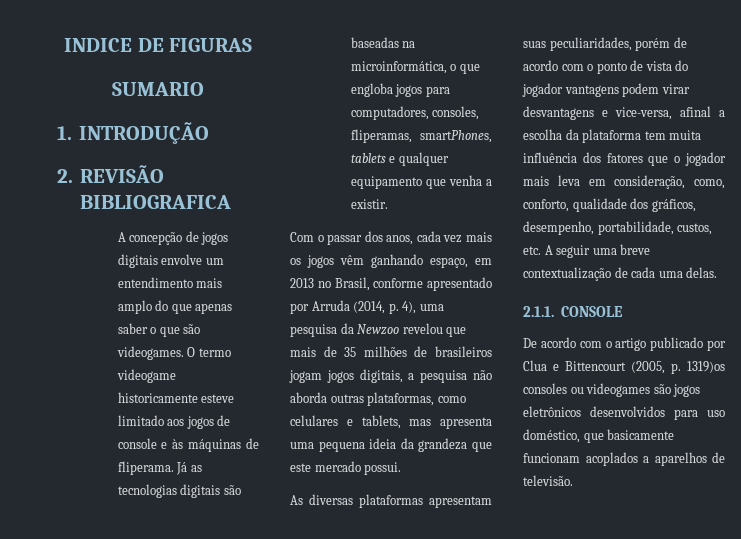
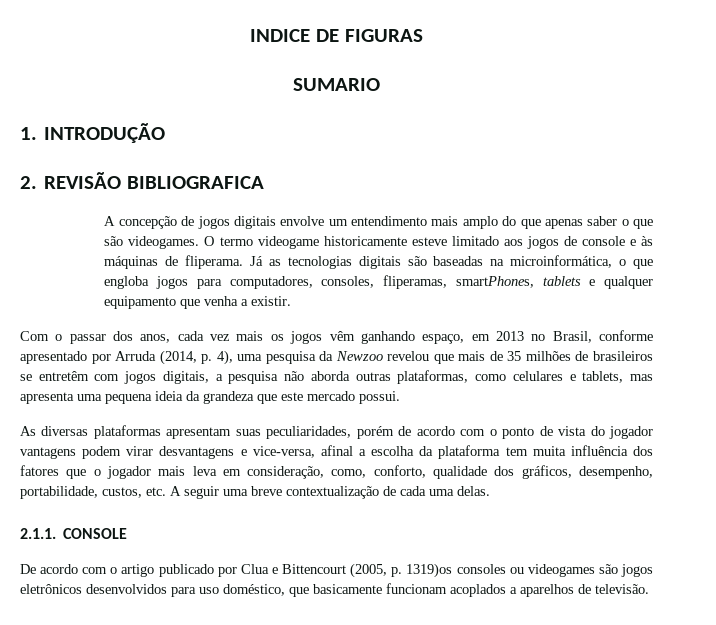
- Com o passar dos anos, cada vez mais os jogos vêm ganhando espaço, em 2013 no Brasil, conforme apresentado por Arruda (2014, p. 4), uma pesquisa da Newzoo revelou que mais de 35 milhões de brasileiros jogam jogos digitais, a pesquisa não aborda outras plataformas, como celulares e tablets, mas apresenta uma pequena ideia da grandeza que este mercado possui.
+ Com o passar dos anos, cada vez mais os jogos vêm ganhando espaço, em 2013 no Brasil, conforme apresentado por Arruda (2014, p. 4), uma pesquisa da Newzoo revelou que mais de 35 milhões de brasileiros se entretêm com jogos digitais, a pesquisa não aborda outras plataformas, como celulares e tablets, mas apresenta uma pequena ideia da grandeza que este mercado possui.

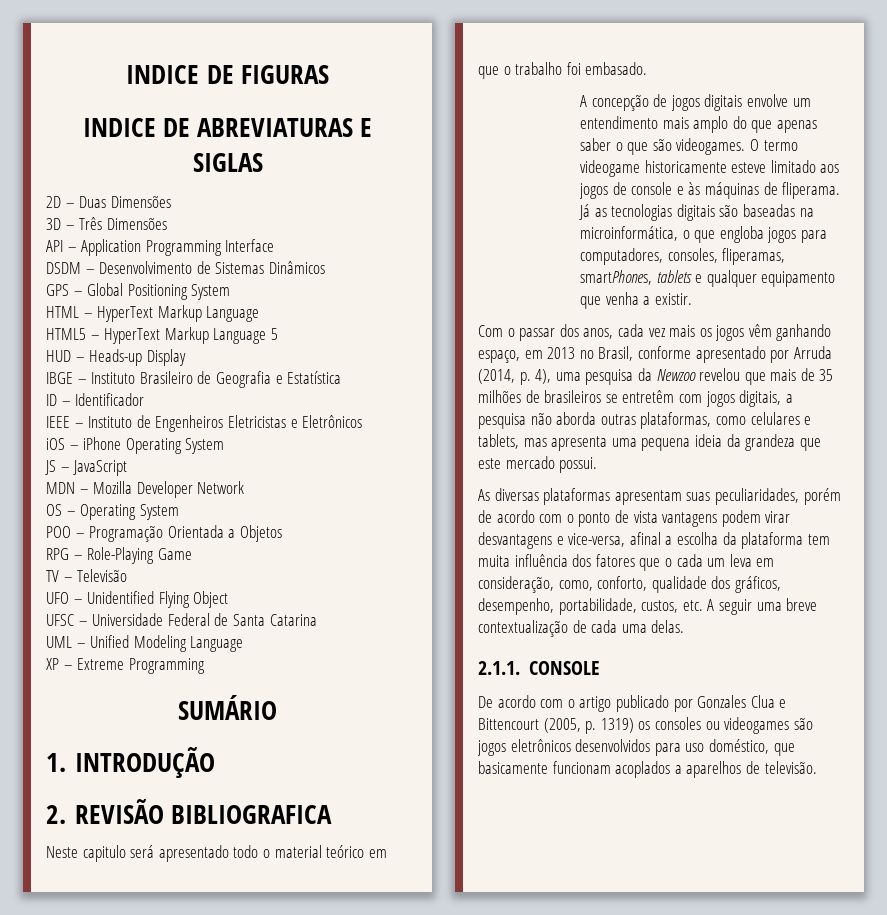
- SUMARIO
+ INDICE DE ABREVIATURAS E SIGLAS
+ 2D – Duas Dimensões
+ 3D – Três Dimensões
+ API – Application Programming Interface
+ DSDM – Desenvolvimento de Sistemas Dinâmicos
+ GPS – Global Positioning System
+ HTML – HyperText Markup Language
+ HTML5 – HyperText Markup Language 5
+ HUD – Heads-up Display
+ IBGE – Instituto Brasileiro de Geografia e Estatística
+ ID – Identificador
+ IEEE – Instituto de Engenheiros Eletricistas e Eletrônicos
+ iOS – iPhone Operating System
+ JS – JavaScript
+ MDN – Mozilla Developer Network
+ OS – Operating System
+ POO – Programação Orientada a Objetos
+ RPG – Role-Playing Game
+ TV – Televisão
+ UFO – Unidentified Flying Object
+ UFSC – Universidade Federal de Santa Catarina
+ UML – Unified Modeling Language
+ XP – Extreme Programming
+ SUMÁRIO
+ Neste capitulo será apresentado todo o material teórico em que o trabalho foi embasado.
- As diversas plataformas apresentam suas peculiaridades, porém de acordo com o ponto de vista do jogador vantagens podem virar desvantagens e vice-versa, afinal a escolha da plataforma tem muita influência dos fatores que o jogador mais leva em consideração, como, conforto, qualidade dos gráficos, desempenho, portabilidade, custos, etc. A seguir uma breve contextualização de cada uma delas.
+ As diversas plataformas apresentam suas peculiaridades, porém de acordo com o ponto de vista vantagens podem virar desvantagens e vice-versa, afinal a escolha da plataforma tem muita influência dos fatores que o cada um leva em consideração, como, conforto, qualidade dos gráficos, desempenho, portabilidade, custos, etc. A seguir uma breve contextualização de cada uma delas.
- De acordo com o artigo publicado por Clua e Bittencourt (2005, p. 1319)os consoles ou videogames são jogos eletrônicos desenvolvidos para uso doméstico, que basicamente funcionam acoplados a aparelhos de televisão.
+ De acordo com o artigo publicado por Gonzales Clua e Bittencourt (2005, p. 1319) os consoles ou videogames são jogos eletrônicos desenvolvidos para uso doméstico, que basicamente funcionam acoplados a aparelhos de televisão.

